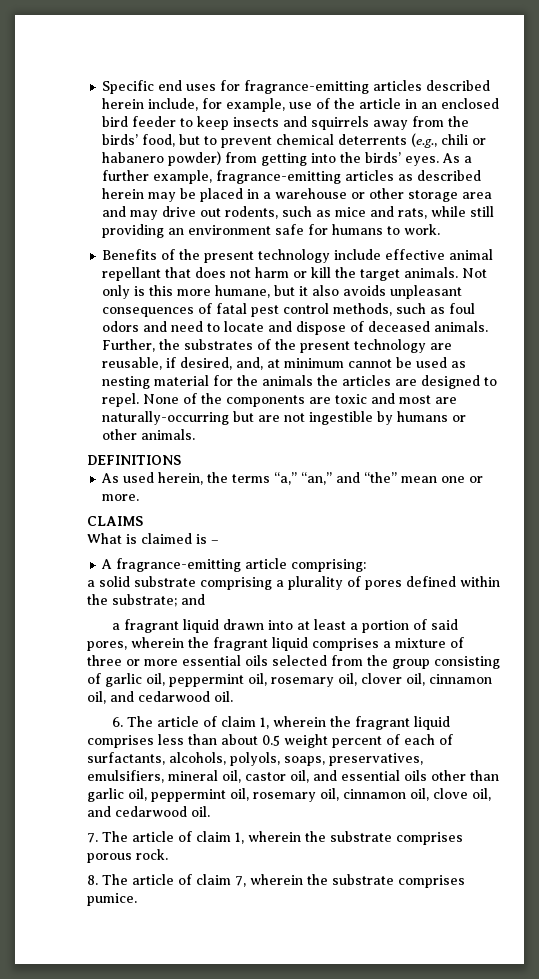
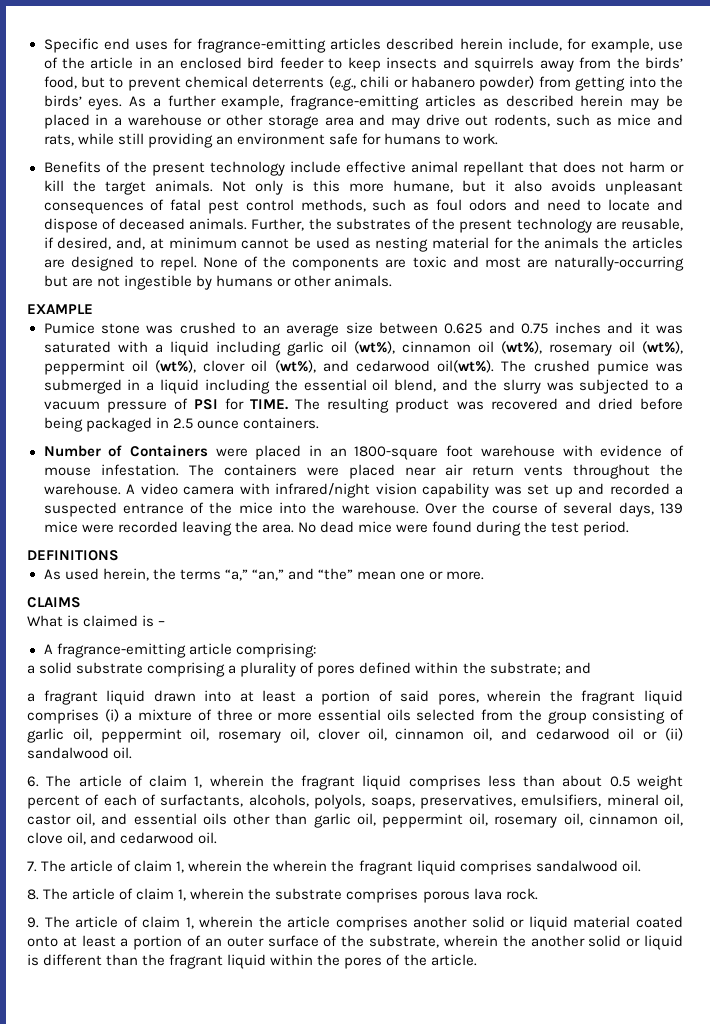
+ EXAMPLE
+ Pumice stone was crushed to an average size between 0.625 and 0.75 inches and it was saturated with a liquid including garlic oil (wt%), cinnamon oil (wt%), rosemary oil (wt%), peppermint oil (wt%), clover oil (wt%), and cedarwood oil(wt%). The crushed pumice was submerged in a liquid including the essential oil blend, and the slurry was subjected to a vacuum pressure of PSI for TIME. The resulting product was recovered and dried before being packaged in 2.5 ounce containers.
+ Number of Containers were placed in an 1800-square foot warehouse with evidence of mouse infestation. The containers were placed near air return vents throughout the warehouse. A video camera with infrared/night vision capability was set up and recorded a suspected entrance of the mice into the warehouse. Over the course of several days, 139 mice were recorded leaving the area. No dead mice were found during the test period.
- a fragrant liquid drawn into at least a portion of said pores, wherein the fragrant liquid comprises a mixture of three or more essential oils selected from the group consisting of garlic oil, peppermint oil, rosemary oil, clover oil, cinnamon oil, and cedarwood oil.
+ a fragrant liquid drawn into at least a portion of said pores, wherein the fragrant liquid comprises (i) a mixture of three or more essential oils selected from the group consisting of garlic oil, peppermint oil, rosemary oil, clover oil, cinnamon oil, and cedarwood oil or (ii) sandalwood oil.
- 7. The article of claim 1, wherein the substrate comprises porous rock.
+ 7. The article of claim 1, wherein the wherein the fragrant liquid comprises sandalwood oil.
- 8. The article of claim 7, wherein the substrate comprises pumice.
+ 8. The article of claim 1, wherein the substrate comprises porous lava rock.
+ 9. The article of claim 1, wherein the article comprises another solid or liquid material coated onto at least a portion of an outer surface of the substrate, wherein the another solid or liquid is different than the fragrant liquid within the pores of the article.

